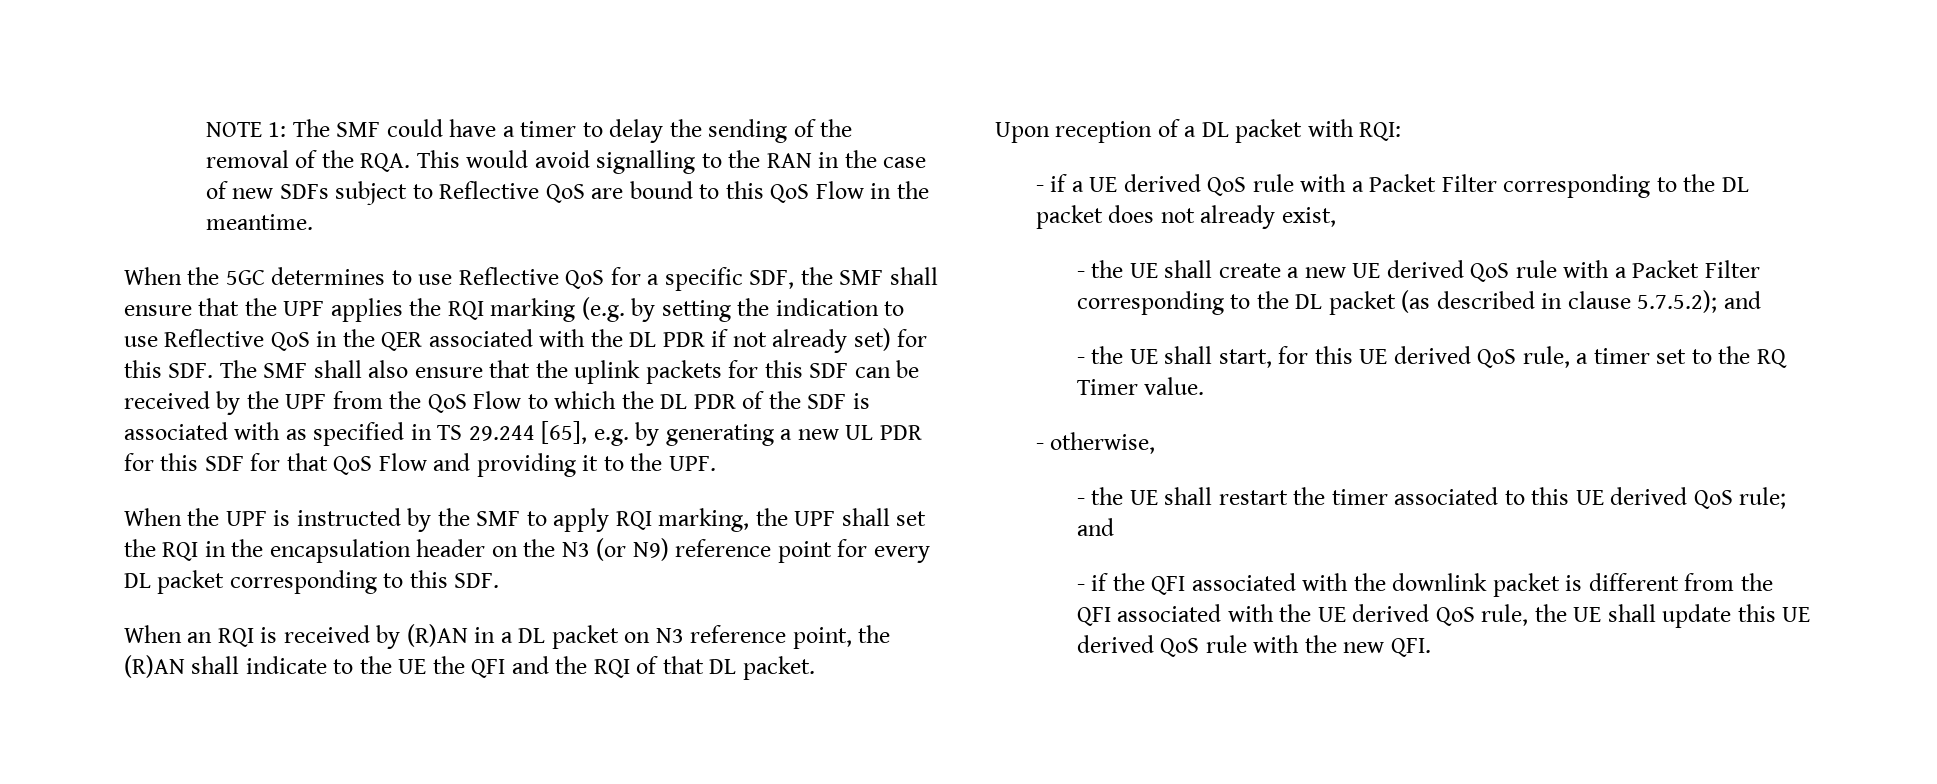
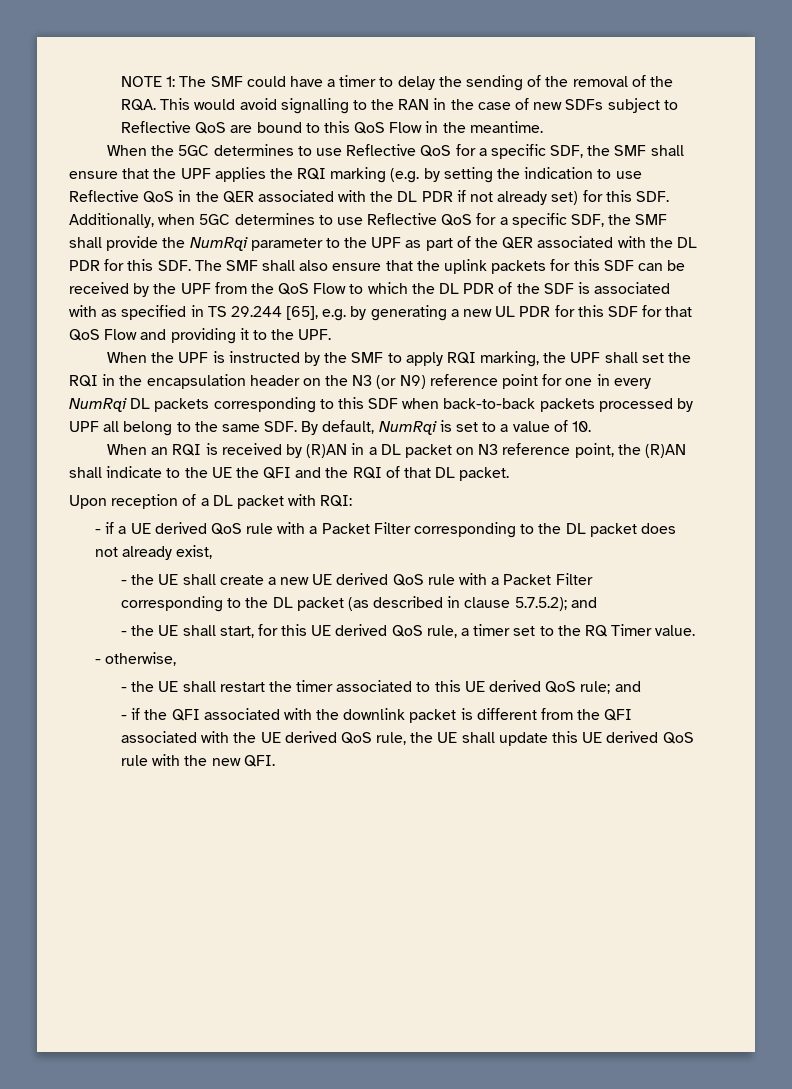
- When the 5GC determines to use Reflective QoS for a specific SDF, the SMF shall ensure that the UPF applies the RQI marking (e.g. by setting the indication to use Reflective QoS in the QER associated with the DL PDR if not already set) for this SDF. The SMF shall also ensure that the uplink packets for this SDF can be received by the UPF from the QoS Flow to which the DL PDR of the SDF is associated with as specified in TS 29.244 [65], e.g. by generating a new UL PDR for this SDF for that QoS Flow and providing it to the UPF.
+ When the 5GC determines to use Reflective QoS for a specific SDF, the SMF shall ensure that the UPF applies the RQI marking (e.g. by setting the indication to use Reflective QoS in the QER associated with the DL PDR if not already set) for this SDF. Additionally, when 5GC determines to use Reflective QoS for a specific SDF, the SMF shall provide the NumRqi parameter to the UPF as part of the QER associated with the DL PDR for this SDF. The SMF shall also ensure that the uplink packets for this SDF can be received by the UPF from the QoS Flow to which the DL PDR of the SDF is associated with as specified in TS 29.244 [65], e.g. by generating a new UL PDR for this SDF for that QoS Flow and providing it to the UPF.
- When the UPF is instructed by the SMF to apply RQI marking, the UPF shall set the RQI in the encapsulation header on the N3 (or N9) reference point for every DL packet corresponding to this SDF.
+ When the UPF is instructed by the SMF to apply RQI marking, the UPF shall set the RQI in the encapsulation header on the N3 (or N9) reference point for one in every NumRqi DL packets corresponding to this SDF when back-to-back packets processed by UPF all belong to the same SDF. By default, NumRqi is set to a value of 10.

